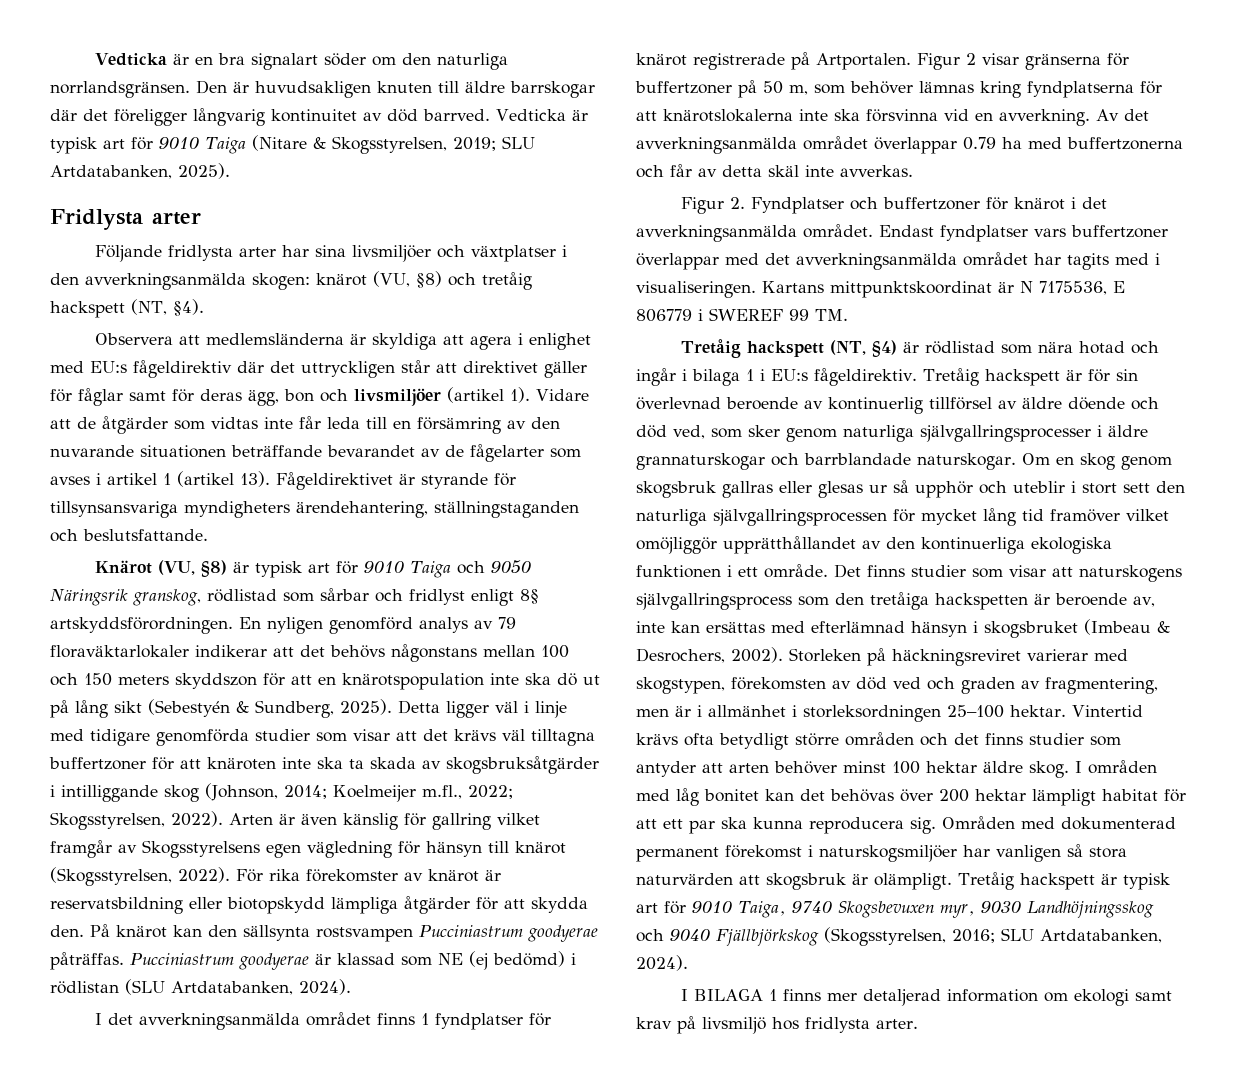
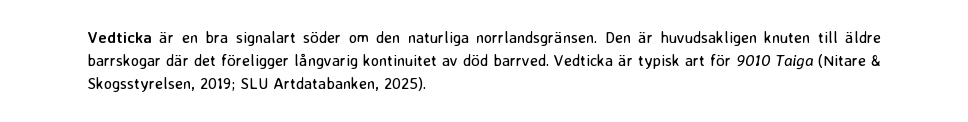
- Fridlysta arter
- Följande fridlysta arter har sina livsmiljöer och växtplatser i den avverkningsanmälda skogen: knärot (VU, §8) och tretåig hackspett (NT, §4).
- Observera att medlemsländerna är skyldiga att agera i enlighet med EU:s fågeldirektiv där det uttryckligen står att direktivet gäller för fåglar samt för deras ägg, bon och livsmiljöer (artikel 1). Vidare att de åtgärder som vidtas inte får leda till en försämring av den nuvarande situationen beträffande bevarandet av de fågelarter som avses i artikel 1 (artikel 13). Fågeldirektivet är styrande för tillsynsansvariga myndigheters ärendehantering, ställningstaganden och beslutsfattande.
- Knärot (VU, §8) är typisk art för 9010 Taiga och 9050 Näringsrik granskog, rödlistad som sårbar och fridlyst enligt 8§ artskyddsförordningen. En nyligen genomförd analys av 79 floraväktarlokaler indikerar att det behövs någonstans mellan 100 och 150 meters skyddszon för att en knärotspopulation inte ska dö ut på lång sikt (Sebestyén & Sundberg, 2025). Detta ligger väl i linje med tidigare genomförda studier som visar att det krävs väl tilltagna buffertzoner för att knäroten inte ska ta skada av skogsbruksåtgärder i intilliggande skog (Johnson, 2014; Koelmeijer m.fl., 2022; Skogsstyrelsen, 2022). Arten är även känslig för gallring vilket framgår av Skogsstyrelsens egen vägledning för hänsyn till knärot (Skogsstyrelsen, 2022). För rika förekomster av knärot är reservatsbildning eller biotopskydd lämpliga åtgärder för att skydda den. På knärot kan den sällsynta rostsvampen Pucciniastrum goodyerae påträffas. Pucciniastrum goodyerae är klassad som NE (ej bedömd) i rödlistan (SLU Artdatabanken, 2024).
- I det avverkningsanmälda området finns 1 fyndplatser för knärot registrerade på Artportalen. Figur 2 visar gränserna för buffertzoner på 50 m, som behöver lämnas kring fyndplatserna för att knärotslokalerna inte ska försvinna vid en avverkning. Av det avverkningsanmälda området överlappar 0.79 ha med buffertzonerna och får av detta skäl inte avverkas.
- Figur 2. Fyndplatser och buffertzoner för knärot i det avverkningsanmälda området. Endast fyndplatser vars buffertzoner överlappar med det avverkningsanmälda området har tagits med i visualiseringen. Kartans mittpunktskoordinat är N 7175536, E 806779 i SWEREF 99 TM.
- Tretåig hackspett (NT, §4) är rödlistad som nära hotad och ingår i bilaga 1 i EU:s fågeldirektiv. Tretåig hackspett är för sin överlevnad beroende av kontinuerlig tillförsel av äldre döende och död ved, som sker genom naturliga självgallringsprocesser i äldre grannaturskogar och barrblandade naturskogar. Om en skog genom skogsbruk gallras eller glesas ur så upphör och uteblir i stort sett den naturliga självgallringsprocessen för mycket lång tid framöver vilket omöjliggör upprätthållandet av den kontinuerliga ekologiska funktionen i ett område. Det finns studier som visar att naturskogens självgallringsprocess som den tretåiga hackspetten är beroende av, inte kan ersättas med efterlämnad hänsyn i skogsbruket (Imbeau & Desrochers, 2002). Storleken på häckningsreviret varierar med skogstypen, förekomsten av död ved och graden av fragmentering, men är i allmänhet i storleksordningen 25–100 hektar. Vintertid krävs ofta betydligt större områden och det finns studier som antyder att arten behöver minst 100 hektar äldre skog. I områden med låg bonitet kan det behövas över 200 hektar lämpligt habitat för att ett par ska kunna reproducera sig. Områden med dokumenterad permanent förekomst i naturskogsmiljöer har vanligen så stora naturvärden att skogsbruk är olämpligt. Tretåig hackspett är typisk art för 9010 Taiga, 9740 Skogsbevuxen myr, 9030 Landhöjningsskog och 9040 Fjällbjörkskog (Skogsstyrelsen, 2016; SLU Artdatabanken, 2024).
- I BILAGA 1 finns mer detaljerad information om ekologi samt krav på livsmiljö hos fridlysta arter.

